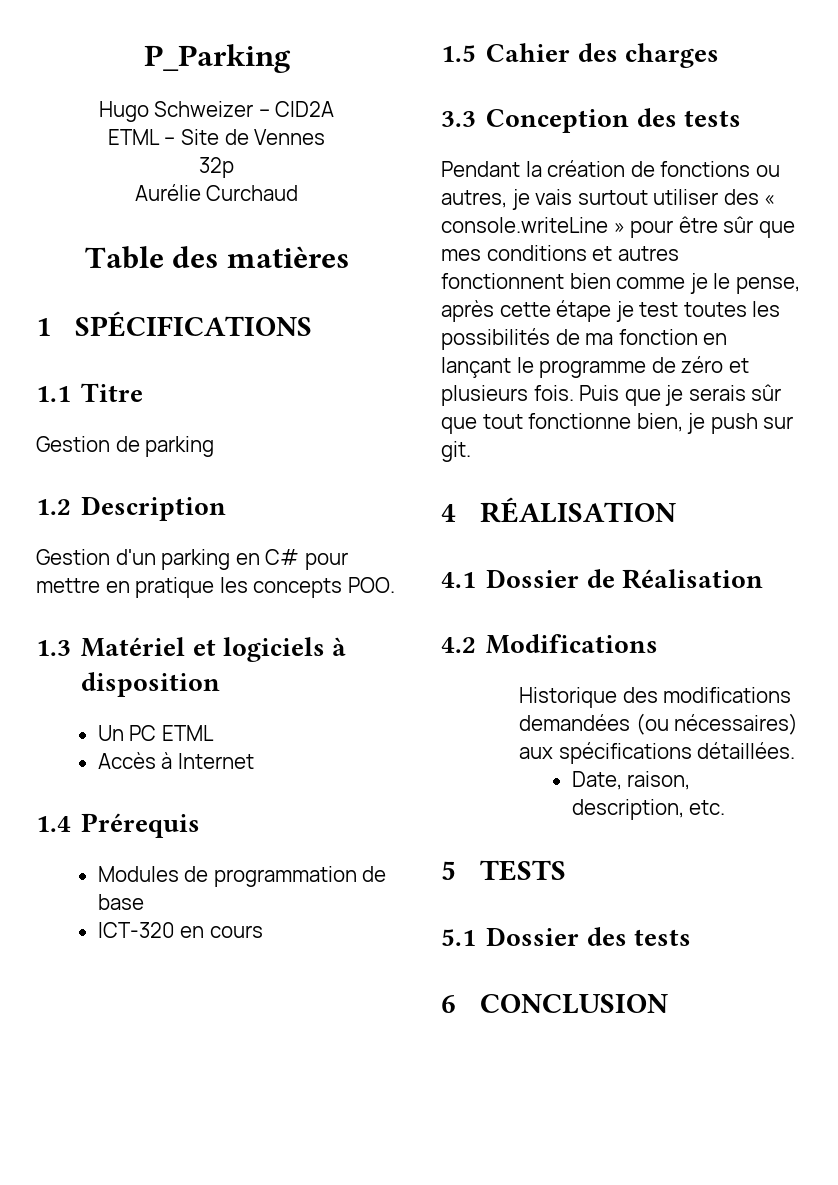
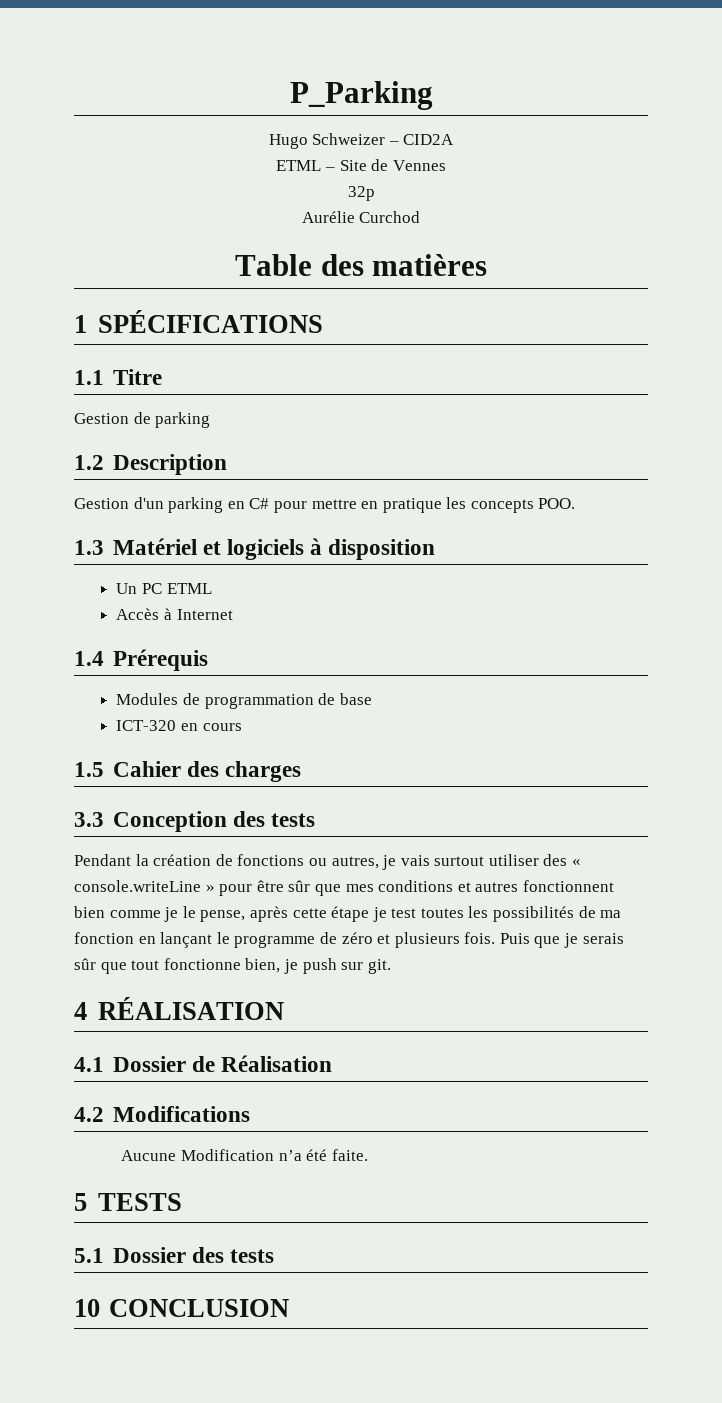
- Aurélie Curchaud
+ Aurélie Curchod
- Historique des modifications demandées (ou nécessaires) aux spécifications détaillées.
- Date, raison, description, etc.
+ Aucune Modification n’a été faite.
- 6 CONCLUSION
+ 10 CONCLUSION

